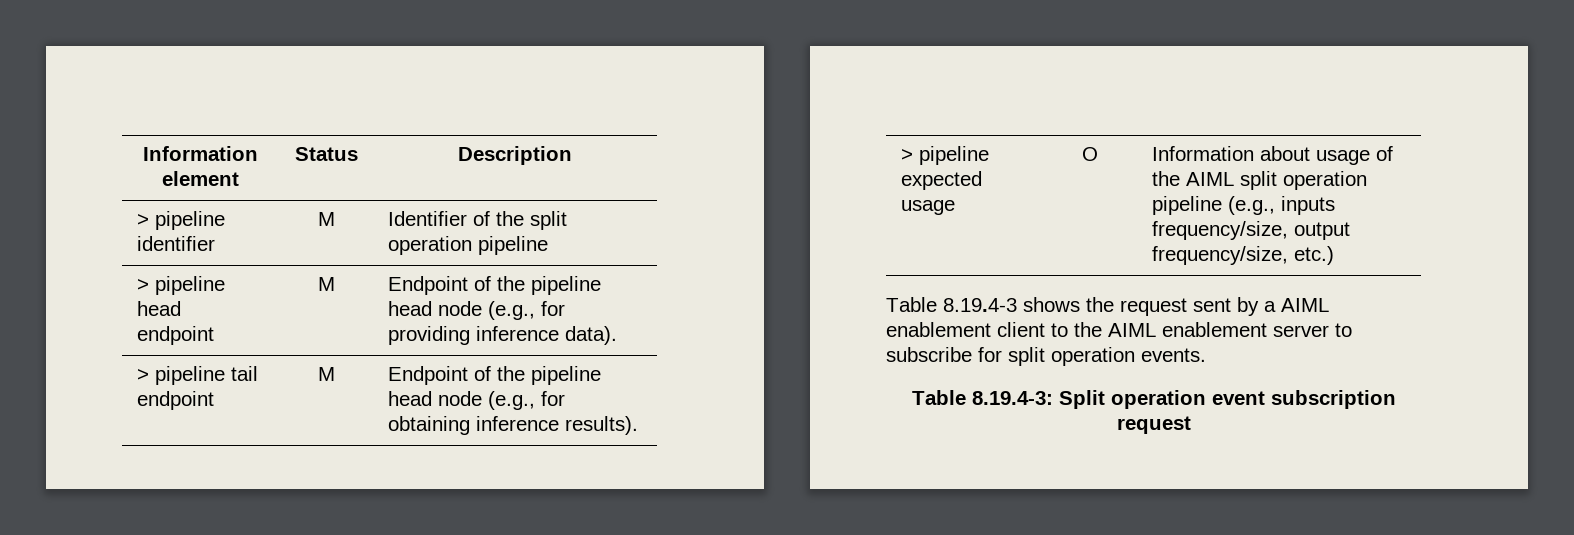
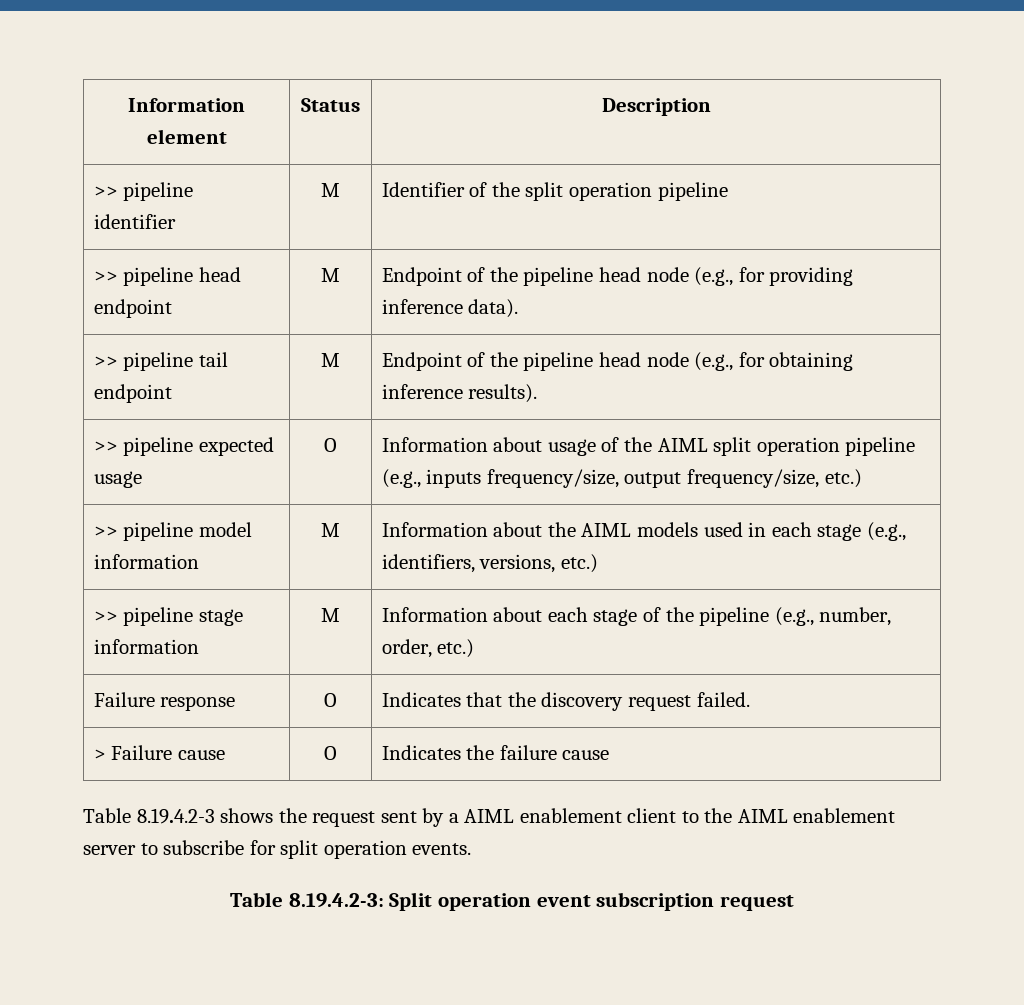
- > pipeline identifier | M | Identifier of the split operation pipeline
+ >> pipeline identifier | M | Identifier of the split operation pipeline
- > pipeline head endpoint | M | Endpoint of the pipeline head node (e.g., for providing inference data).
+ >> pipeline head endpoint | M | Endpoint of the pipeline head node (e.g., for providing inference data).
- > pipeline tail endpoint | M | Endpoint of the pipeline head node (e.g., for obtaining inference results).
+ >> pipeline tail endpoint | M | Endpoint of the pipeline head node (e.g., for obtaining inference results).
- > pipeline expected usage | O | Information about usage of the AIML split operation pipeline (e.g., inputs frequency/size, output frequency/size, etc.)
+ >> pipeline expected usage | O | Information about usage of the AIML split operation pipeline (e.g., inputs frequency/size, output frequency/size, etc.)
- Table 8.19.4-3 shows the request sent by a AIML enablement client to the AIML enablement server to subscribe for split operation events.
+ >> pipeline model information | M | Information about the AIML models used in each stage (e.g., identifiers, versions, etc.)
+ >> pipeline stage information | M | Information about each stage of the pipeline (e.g., number, order, etc.)
+ Failure response | O | Indicates that the discovery request failed.
+ > Failure cause | O | Indicates the failure cause
+ Table 8.19.4.2-3 shows the request sent by a AIML enablement client to the AIML enablement server to subscribe for split operation events.
- Table 8.19.4-3: Split operation event subscription request
+ Table 8.19.4.2-3: Split operation event subscription request

